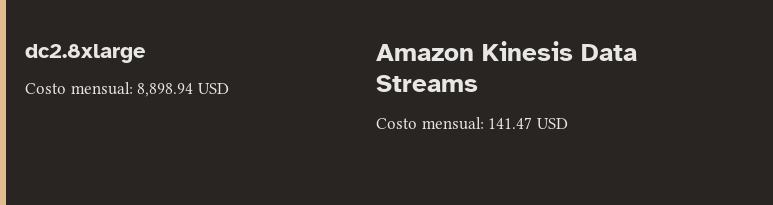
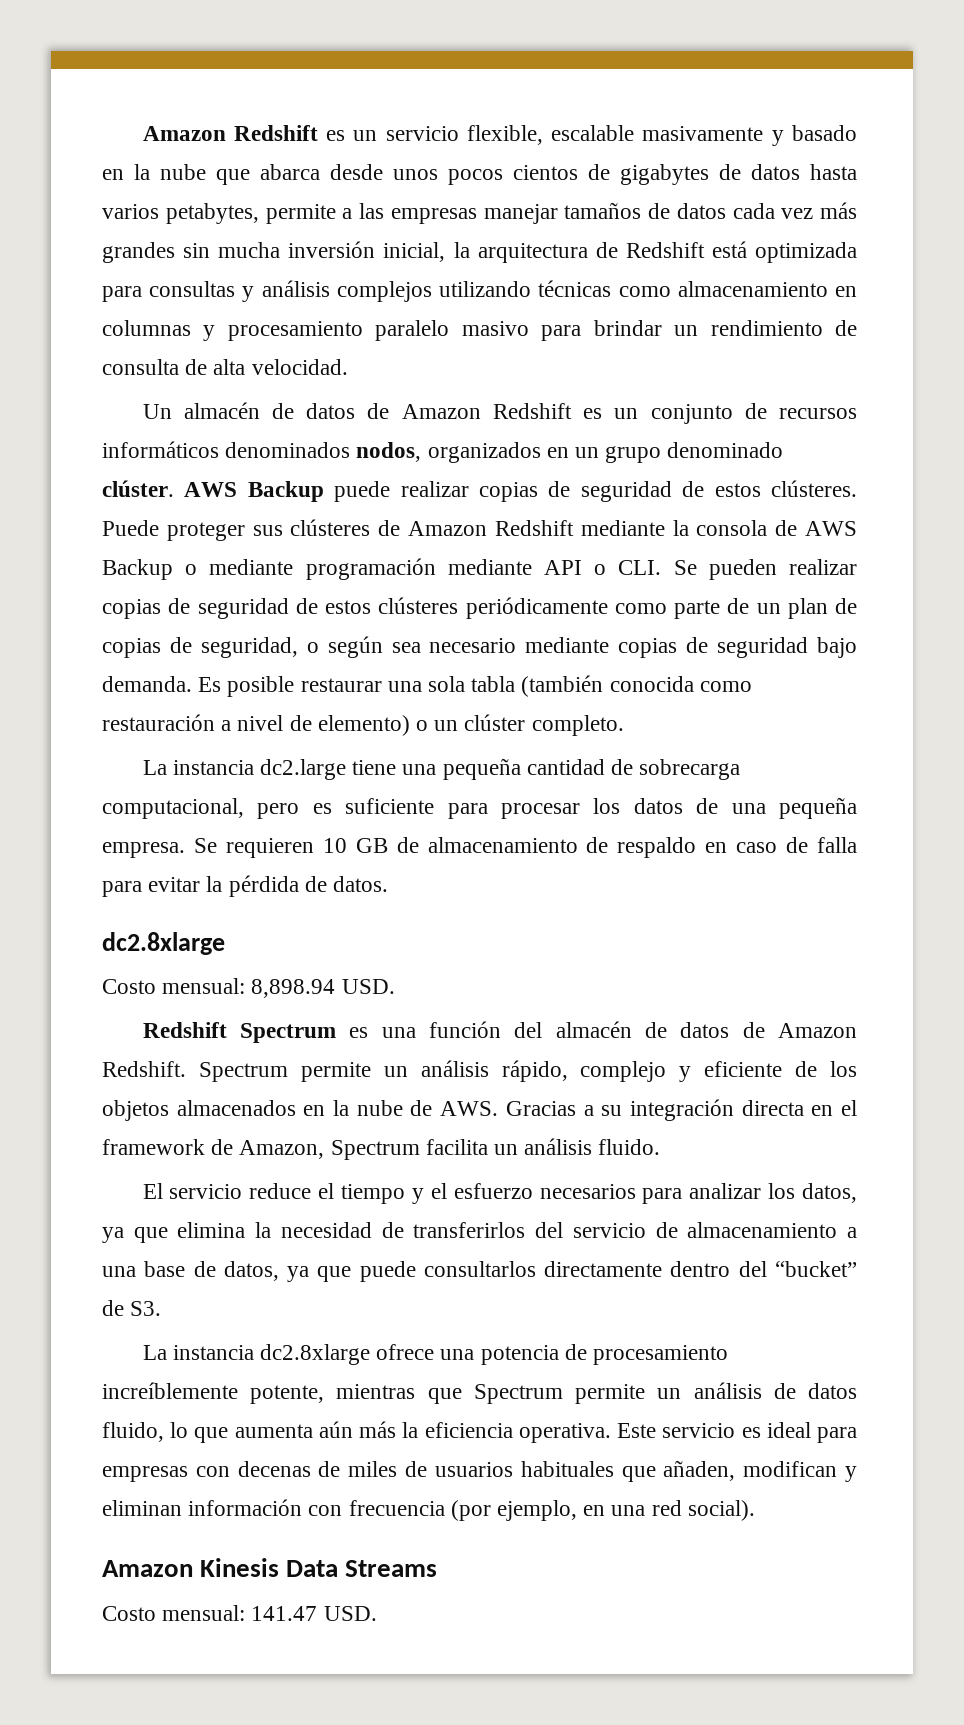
+ Amazon Redshift es un servicio flexible, escalable masivamente y basado en la nube que abarca desde unos pocos cientos de gigabytes de datos hasta varios petabytes, permite a las empresas manejar tamaños de datos cada vez más grandes sin mucha inversión inicial, la arquitectura de Redshift está optimizada para consultas y análisis complejos utilizando técnicas como almacenamiento en columnas y procesamiento paralelo masivo para brindar un rendimiento de consulta de alta velocidad.
+ Un almacén de datos de Amazon Redshift es un conjunto de recursos informáticos denominados nodos, organizados en un grupo denominado clúster. AWS Backup puede realizar copias de seguridad de estos clústeres. Puede proteger sus clústeres de Amazon Redshift mediante la consola de AWS Backup o mediante programación mediante API o CLI. Se pueden realizar copias de seguridad de estos clústeres periódicamente como parte de un plan de copias de seguridad, o según sea necesario mediante copias de seguridad bajo demanda. Es posible restaurar una sola tabla (también conocida como restauración a nivel de elemento) o un clúster completo.
+ La instancia dc2.large tiene una pequeña cantidad de sobrecarga computacional, pero es suficiente para procesar los datos de una pequeña empresa. Se requieren 10 GB de almacenamiento de respaldo en caso de falla para evitar la pérdida de datos.
  dc2.8xlarge
- Costo mensual: 8,898.94 USD
+ Costo mensual: 8,898.94 USD.
+ Redshift Spectrum es una función del almacén de datos de Amazon Redshift. Spectrum permite un análisis rápido, complejo y eficiente de los objetos almacenados en la nube de AWS. Gracias a su integración directa en el framework de Amazon, Spectrum facilita un análisis fluido.
+ El servicio reduce el tiempo y el esfuerzo necesarios para analizar los datos, ya que elimina la necesidad de transferirlos del servicio de almacenamiento a una base de datos, ya que puede consultarlos directamente dentro del “bucket” de S3.
+ La instancia dc2.8xlarge ofrece una potencia de procesamiento increíblemente potente, mientras que Spectrum permite un análisis de datos fluido, lo que aumenta aún más la eficiencia operativa. Este servicio es ideal para empresas con decenas de miles de usuarios habituales que añaden, modifican y eliminan información con frecuencia (por ejemplo, en una red social).
- Costo mensual: 141.47 USD
+ Costo mensual: 141.47 USD.

